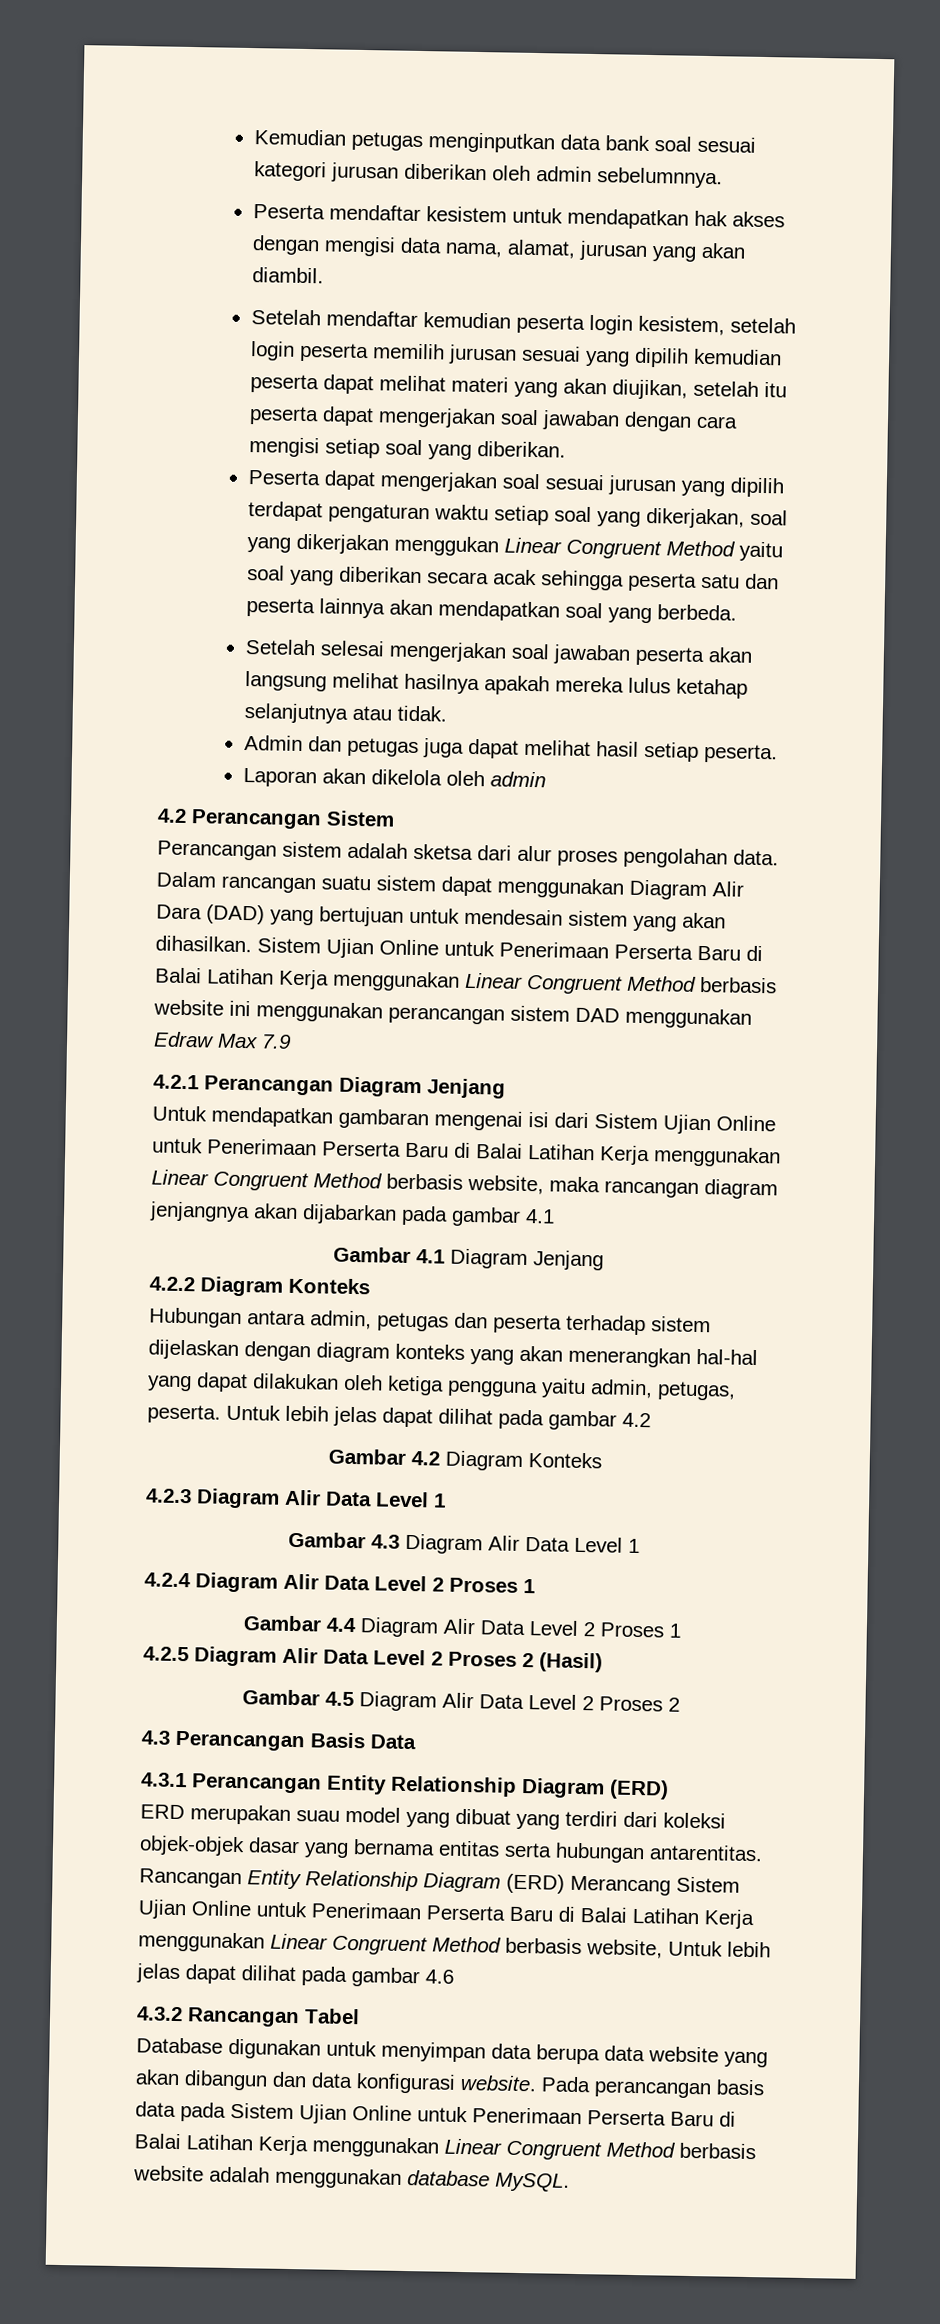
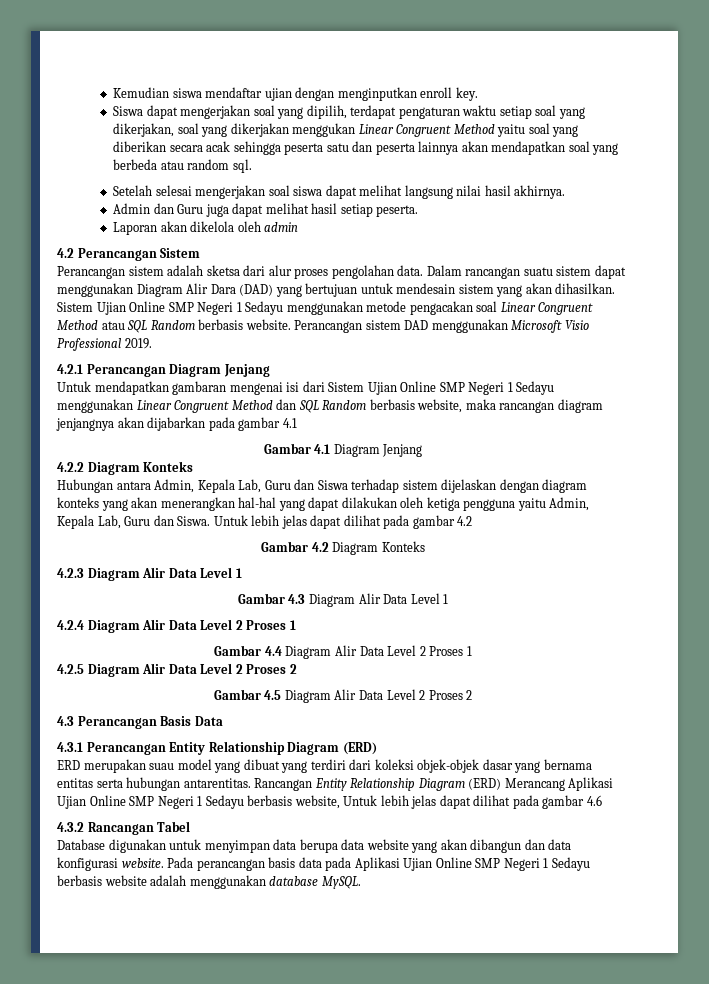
- Kemudian petugas menginputkan data bank soal sesuai kategori jurusan diberikan oleh admin sebelumnnya.
- Peserta mendaftar kesistem untuk mendapatkan hak akses dengan mengisi data nama, alamat, jurusan yang akan diambil.
- Setelah mendaftar kemudian peserta login kesistem, setelah login peserta memilih jurusan sesuai yang dipilih kemudian peserta dapat melihat materi yang akan diujikan, setelah itu peserta dapat mengerjakan soal jawaban dengan cara mengisi setiap soal yang diberikan.
- Peserta dapat mengerjakan soal sesuai jurusan yang dipilih terdapat pengaturan waktu setiap soal yang dikerjakan, soal yang dikerjakan menggukan Linear Congruent Method yaitu soal yang diberikan secara acak sehingga peserta satu dan peserta lainnya akan mendapatkan soal yang berbeda.
+ Kemudian siswa mendaftar ujian dengan menginputkan enroll key.
+ Siswa dapat mengerjakan soal yang dipilih, terdapat pengaturan waktu setiap soal yang dikerjakan, soal yang dikerjakan menggukan Linear Congruent Method yaitu soal yang diberikan secara acak sehingga peserta satu dan peserta lainnya akan mendapatkan soal yang berbeda atau random sql.
- Setelah selesai mengerjakan soal jawaban peserta akan langsung melihat hasilnya apakah mereka lulus ketahap selanjutnya atau tidak.
+ Setelah selesai mengerjakan soal siswa dapat melihat langsung nilai hasil akhirnya.
- Admin dan petugas juga dapat melihat hasil setiap peserta.
+ Admin dan Guru juga dapat melihat hasil setiap peserta.
- Sistem Ujian Online untuk Penerimaan Perserta Baru di Balai Latihan Kerja menggunakan Linear Congruent Method berbasis website ini menggunakan perancangan sistem DAD menggunakan Edraw Max 7.9
+ Sistem Ujian Online SMP Negeri 1 Sedayu menggunakan metode pengacakan soal Linear Congruent Method atau SQL Random berbasis website. Perancangan sistem DAD menggunakan Microsoft Visio Professional 2019.
- Untuk mendapatkan gambaran mengenai isi dari Sistem Ujian Online untuk Penerimaan Perserta Baru di Balai Latihan Kerja menggunakan Linear Congruent Method berbasis website, maka rancangan diagram jenjangnya akan dijabarkan pada gambar 4.1
+ Untuk mendapatkan gambaran mengenai isi dari Sistem Ujian Online SMP Negeri 1 Sedayu menggunakan Linear Congruent Method dan SQL Random berbasis website, maka rancangan diagram jenjangnya akan dijabarkan pada gambar 4.1
- Hubungan antara admin, petugas dan peserta terhadap sistem dijelaskan dengan diagram konteks yang akan menerangkan hal-hal yang dapat dilakukan oleh ketiga pengguna yaitu admin, petugas, peserta.
+ Hubungan antara Admin, Kepala Lab, Guru dan Siswa terhadap sistem dijelaskan dengan diagram konteks yang akan menerangkan hal-hal yang dapat dilakukan oleh ketiga pengguna yaitu Admin, Kepala Lab, Guru dan Siswa.
- 4.2.5 Diagram Alir Data Level 2 Proses 2 (Hasil)
+ 4.2.5 Diagram Alir Data Level 2 Proses 2
- Rancangan Entity Relationship Diagram (ERD) Merancang Sistem Ujian Online untuk Penerimaan Perserta Baru di Balai Latihan Kerja menggunakan Linear Congruent Method berbasis website, Untuk lebih jelas dapat dilihat pada gambar 4.6
+ Rancangan Entity Relationship Diagram (ERD) Merancang Aplikasi Ujian Online SMP Negeri 1 Sedayu berbasis website, Untuk lebih jelas dapat dilihat pada gambar 4.6
- Pada perancangan basis data pada Sistem Ujian Online untuk Penerimaan Perserta Baru di Balai Latihan Kerja menggunakan Linear Congruent Method berbasis website adalah menggunakan database MySQL.
+ Pada perancangan basis data pada Aplikasi Ujian Online SMP Negeri 1 Sedayu berbasis website adalah menggunakan database MySQL.

